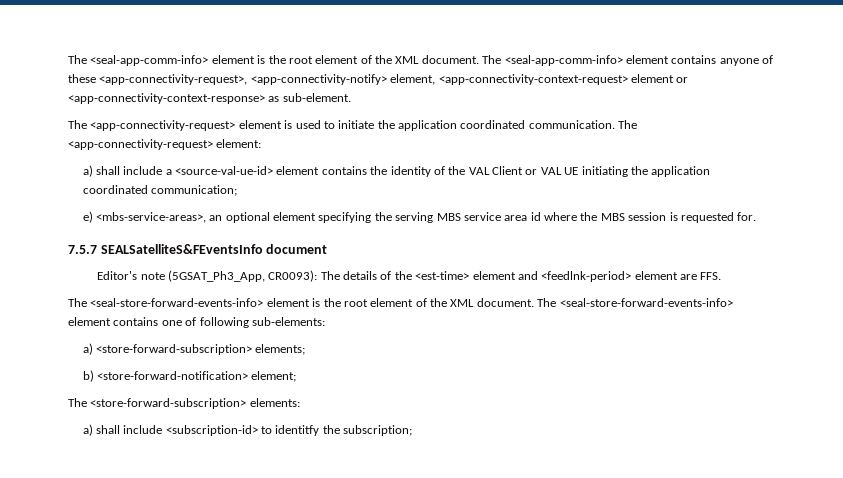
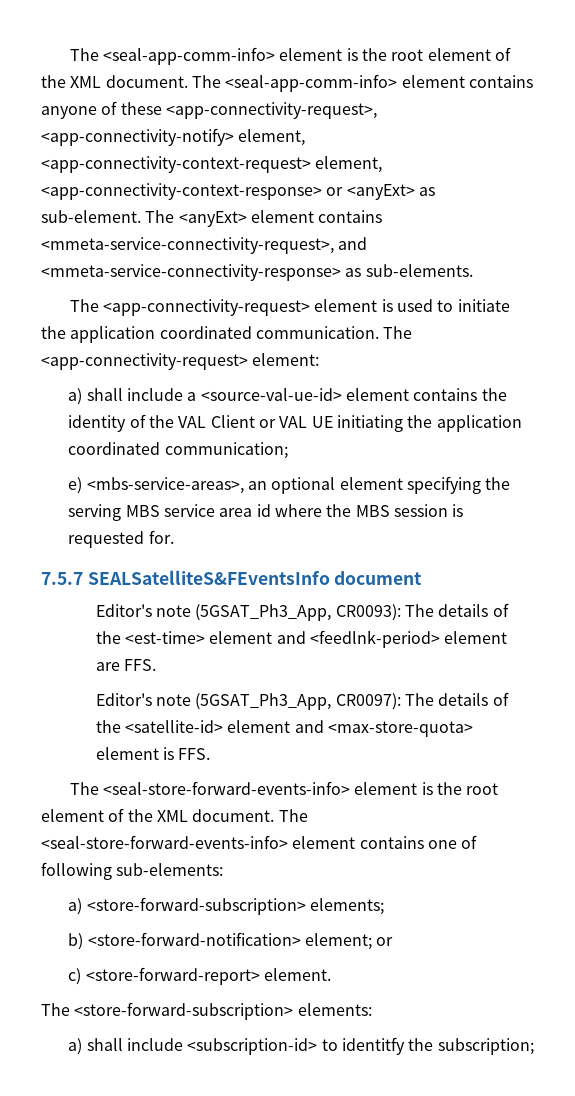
- The <seal-app-comm-info> element contains anyone of these <app-connectivity-request>, <app-connectivity-notify> element, <app-connectivity-context-request> element or <app-connectivity-context-response> as sub-element.
+ The <seal-app-comm-info> element contains anyone of these <app-connectivity-request>, <app-connectivity-notify> element, <app-connectivity-context-request> element, <app-connectivity-context-response> or <anyExt> as sub-element. The <anyExt> element contains <mmeta-service-connectivity-request>, and <mmeta-service-connectivity-response> as sub-elements.
+ Editor's note (5GSAT_Ph3_App, CR0097): The details of the <satellite-id> element and <max-store-quota> element is FFS.
- b) <store-forward-notification> element;
+ b) <store-forward-notification> element; or
+ c) <store-forward-report> element.

